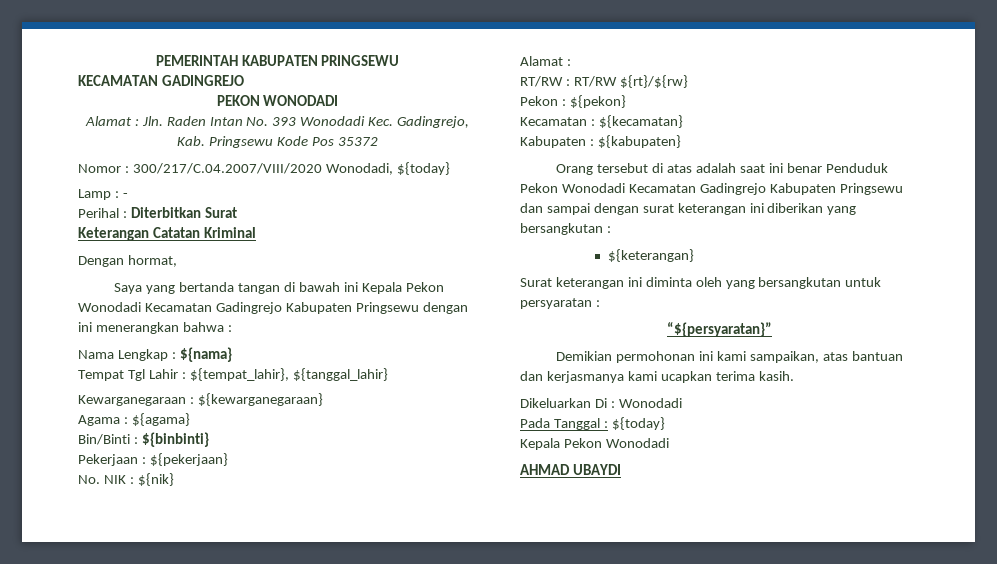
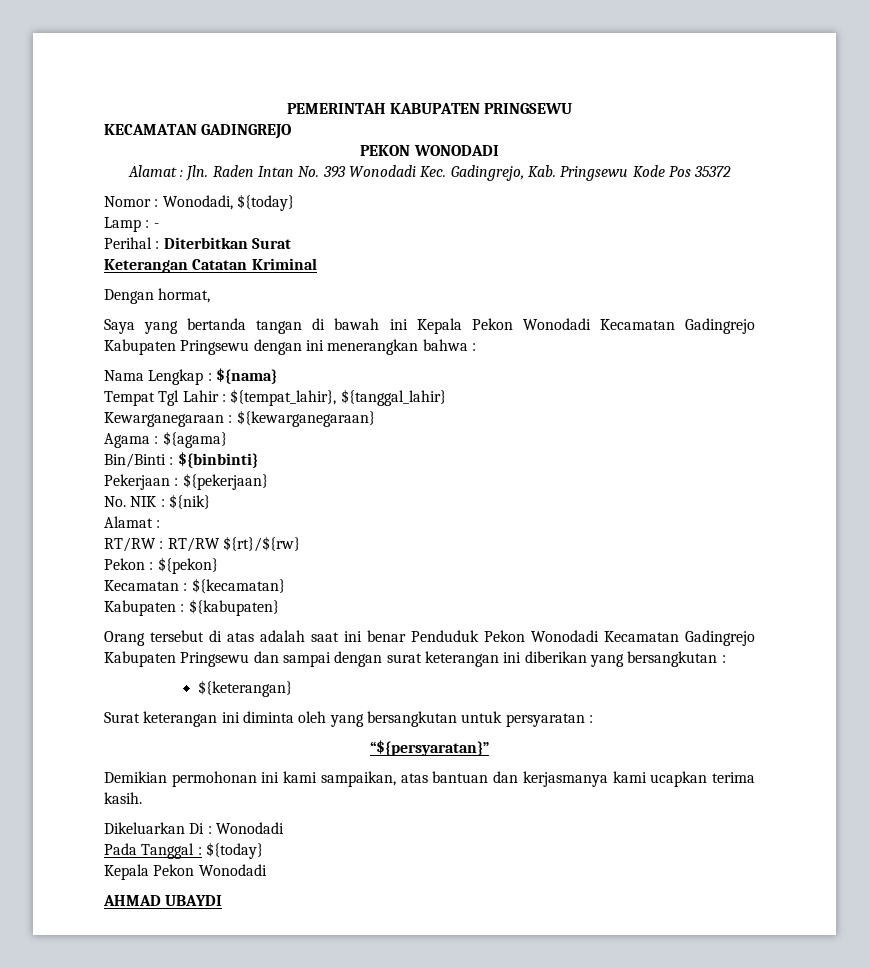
- Nomor : 300/217/C.04.2007/VIII/2020 Wonodadi, ${today}
+ Nomor : Wonodadi, ${today}

